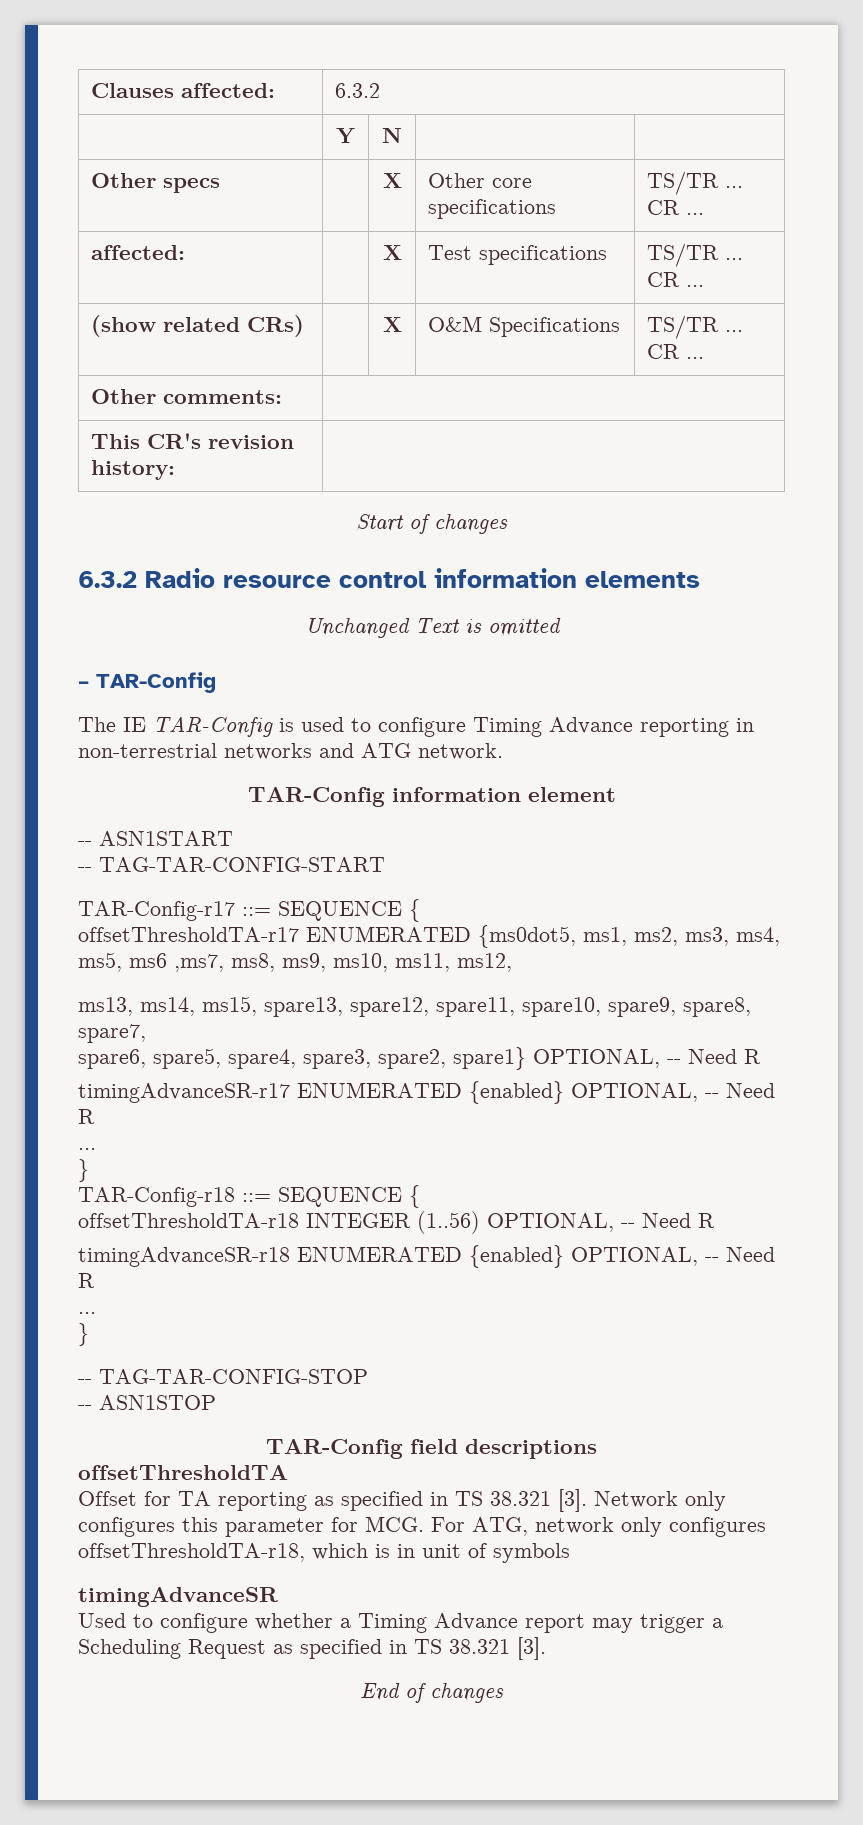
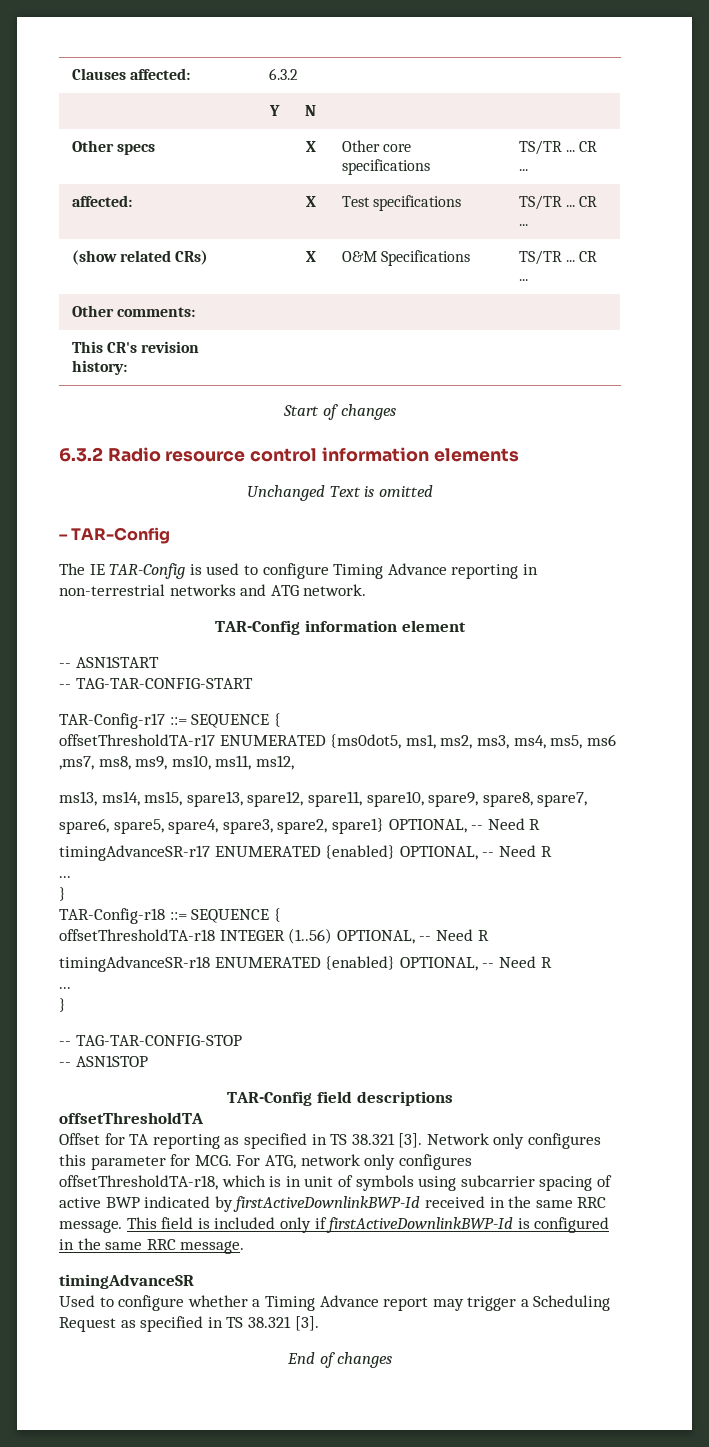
- Network only configures this parameter for MCG. For ATG, network only configures offsetThresholdTA-r18, which is in unit of symbols
+ Network only configures this parameter for MCG. For ATG, network only configures offsetThresholdTA-r18, which is in unit of symbols using subcarrier spacing of active BWP indicated by firstActiveDownlinkBWP-Id received in the same RRC message. This field is included only if firstActiveDownlinkBWP-Id is configured in the same RRC message.

